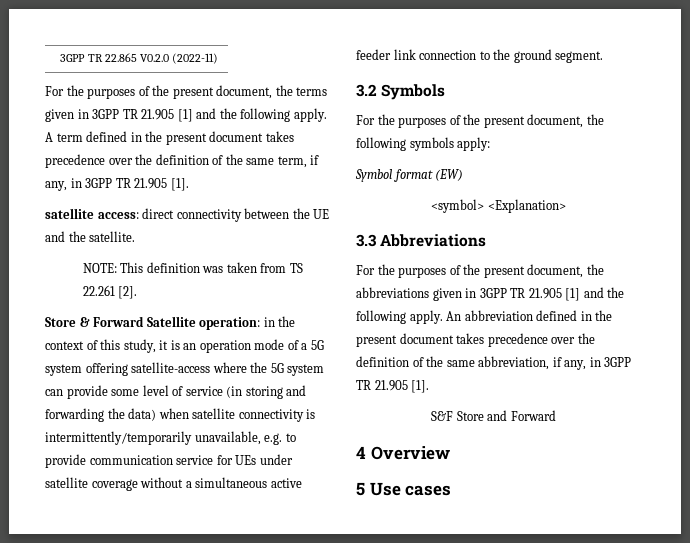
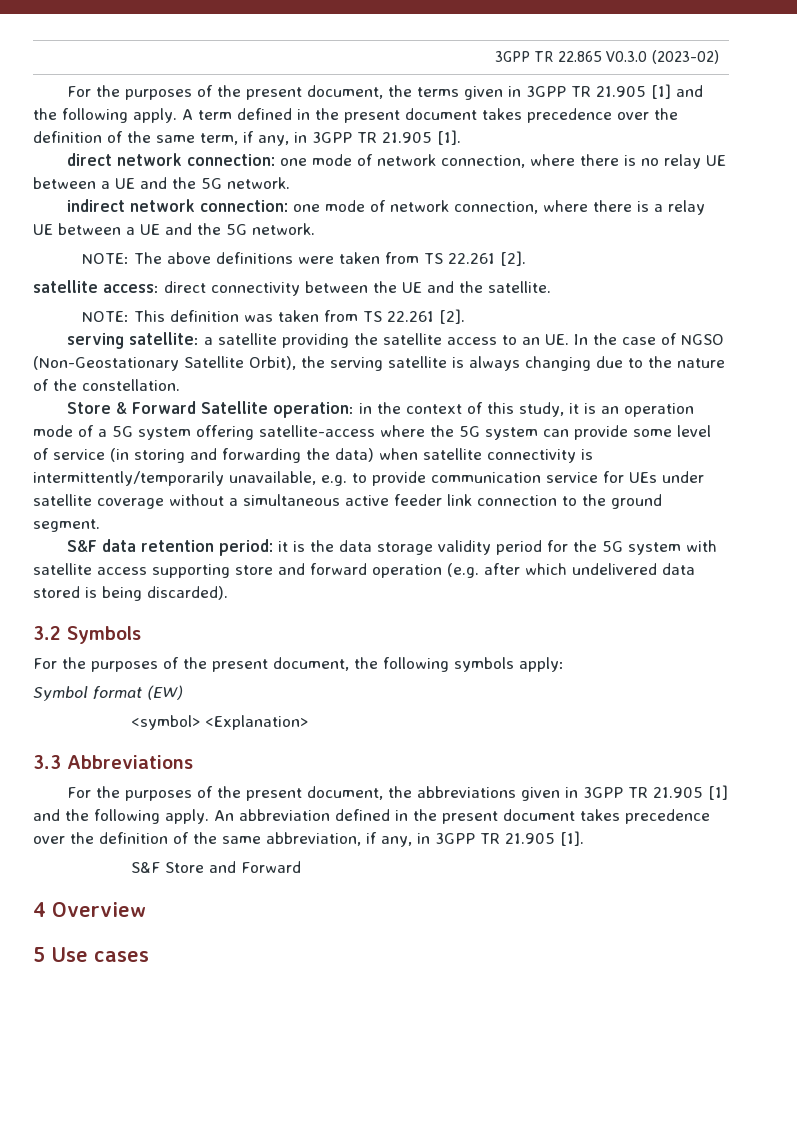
- 3GPP TR 22.865 V0.2.0 (2022-11)
+ 3GPP TR 22.865 V0.3.0 (2023-02)
+ direct network connection: one mode of network connection, where there is no relay UE between a UE and the 5G network.
+ indirect network connection: one mode of network connection, where there is a relay UE between a UE and the 5G network.
+ NOTE: The above definitions were taken from TS 22.261 [2].
+ serving satellite: a satellite providing the satellite access to an UE. In the case of NGSO (Non-Geostationary Satellite Orbit), the serving satellite is always changing due to the nature of the constellation.
+ S&F data retention period: it is the data storage validity period for the 5G system with satellite access supporting store and forward operation (e.g. after which undelivered data stored is being discarded).

